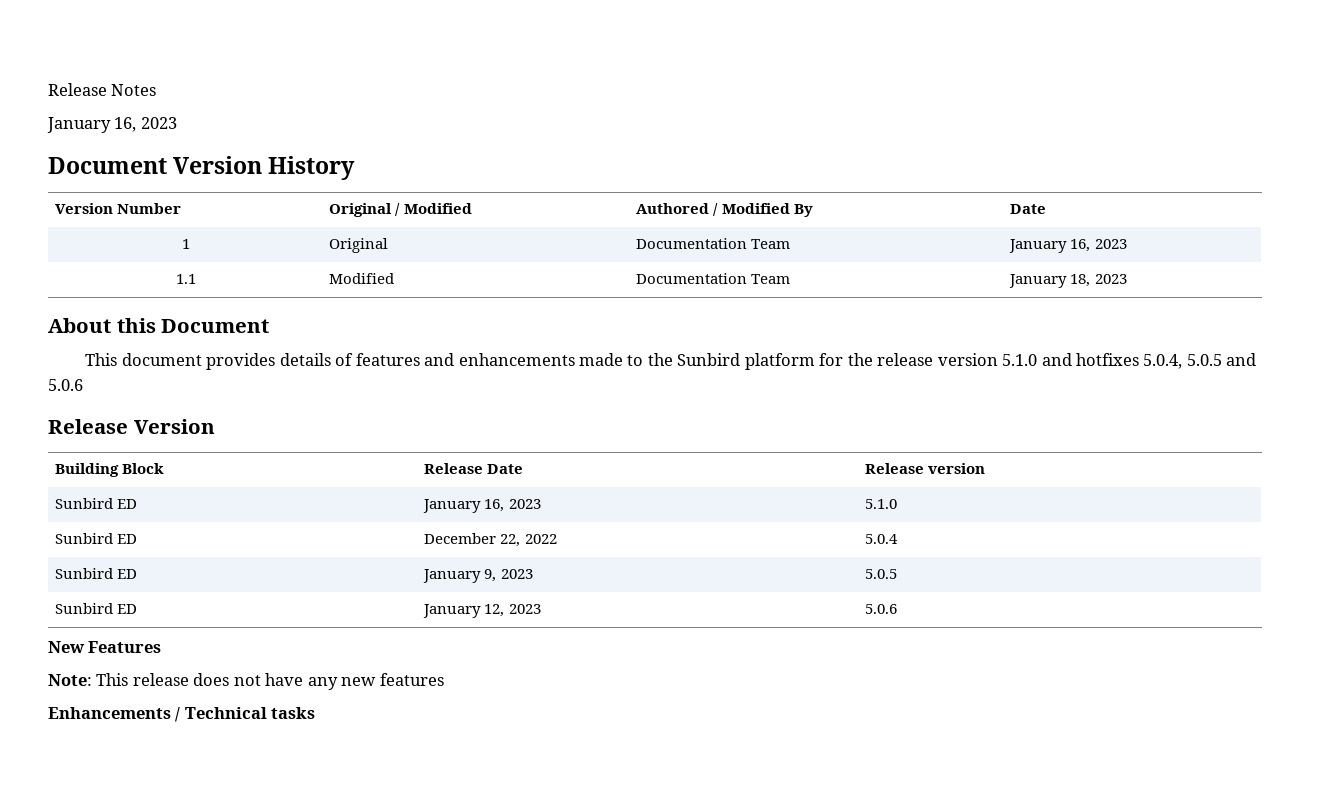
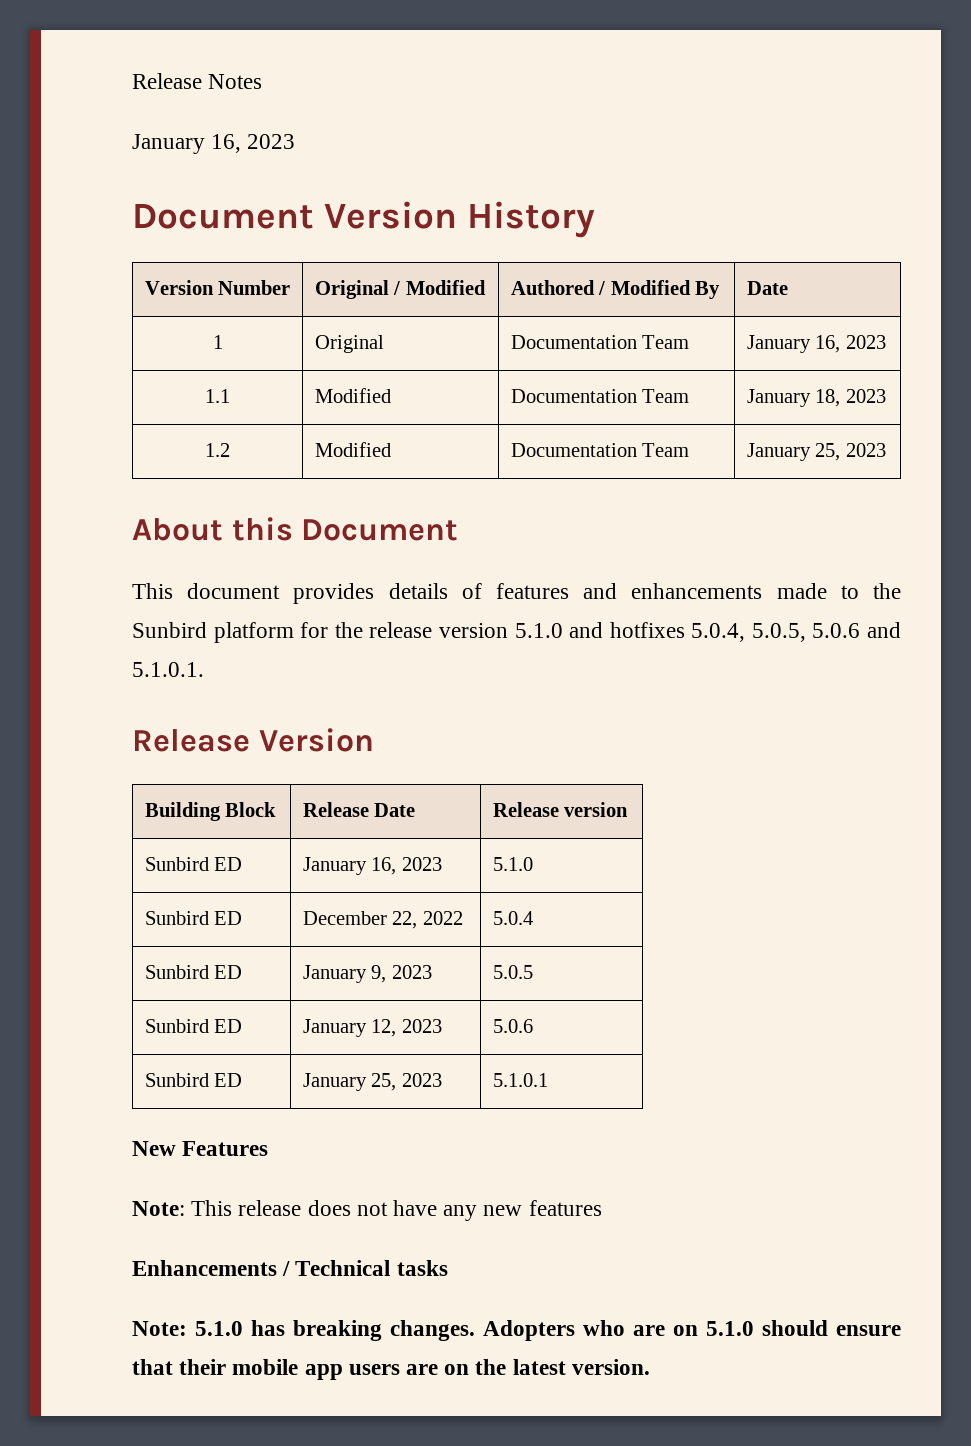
+ 1.2 | Modified | Documentation Team | January 25, 2023
- This document provides details of features and enhancements made to the Sunbird platform for the release version 5.1.0 and hotfixes 5.0.4, 5.0.5 and 5.0.6
+ This document provides details of features and enhancements made to the Sunbird platform for the release version 5.1.0 and hotfixes 5.0.4, 5.0.5, 5.0.6 and 5.1.0.1.
+ Sunbird ED | January 25, 2023 | 5.1.0.1
+ Note: 5.1.0 has breaking changes. Adopters who are on 5.1.0 should ensure that their mobile app users are on the latest version.

